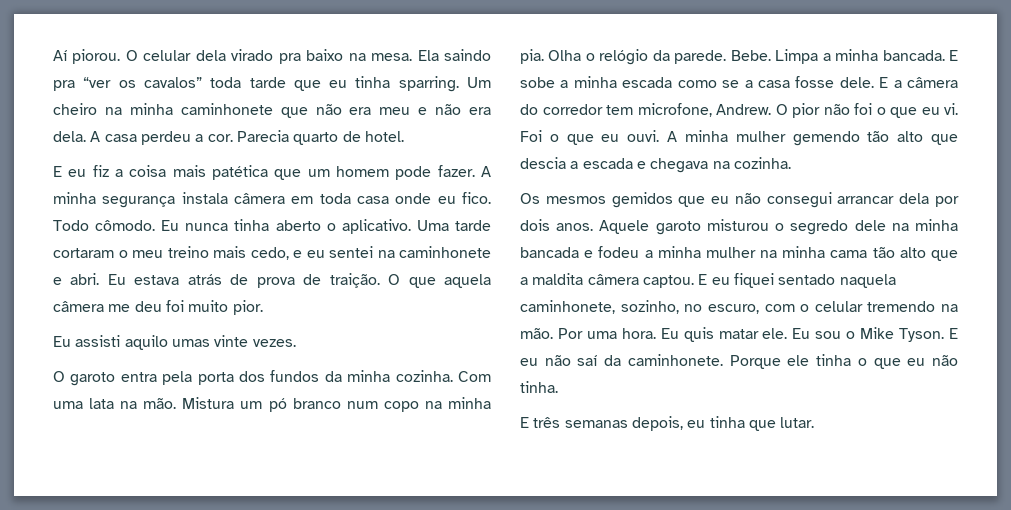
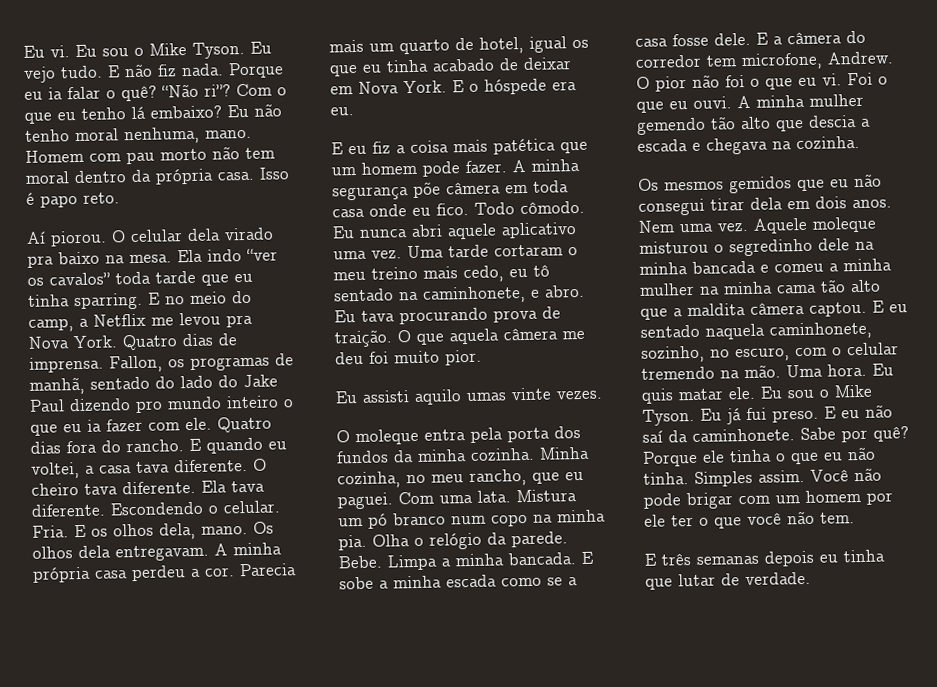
+ Eu vi. Eu sou o Mike Tyson. Eu vejo tudo. E não fiz nada. Porque eu ia falar o quê? “Não ri”? Com o que eu tenho lá embaixo? Eu não tenho moral nenhuma, mano. Homem com pau morto não tem moral dentro da própria casa. Isso é papo reto.
- Ela saindo pra “ver os cavalos” toda tarde que eu tinha sparring.
+ Ela indo “ver os cavalos” toda tarde que eu tinha sparring.
- Um cheiro na minha caminhonete que não era meu e não era dela. A casa perdeu a cor.
+ E no meio do camp, a Netflix me levou pra Nova York. Quatro dias de imprensa. Fallon, os programas de manhã, sentado do lado do Jake Paul dizendo pro mundo inteiro o que eu ia fazer com ele. Quatro dias fora do rancho. E quando eu voltei, a casa tava diferente. O cheiro tava diferente. Ela tava diferente. Escondendo o celular. Fria. E os olhos dela, mano. Os olhos dela entregavam. A minha própria casa perdeu a cor.
- Parecia quarto de hotel.
+ Parecia mais um quarto de hotel, igual os que eu tinha acabado de deixar em Nova York. E o hóspede era eu.
- A minha segurança instala câmera em toda casa onde eu fico.
+ A minha segurança põe câmera em toda casa onde eu fico.
- Eu nunca tinha aberto o aplicativo.
+ Eu nunca abri aquele aplicativo uma vez.
- Uma tarde cortaram o meu treino mais cedo, e eu sentei na caminhonete e abri. Eu estava atrás de prova de traição.
+ Uma tarde cortaram o meu treino mais cedo, eu tô sentado na caminhonete, e abro. Eu tava procurando prova de traição.
- O garoto entra pela porta dos fundos da minha cozinha.
+ O moleque entra pela porta dos fundos da minha cozinha.
- Com uma lata na mão.
+ Minha cozinha, no meu rancho, que eu paguei. Com uma lata.
- Os mesmos gemidos que eu não consegui arrancar dela por dois anos. Aquele garoto misturou o segredo dele na minha bancada e fodeu a minha mulher na minha cama tão alto que a maldita câmera captou.
+ Os mesmos gemidos que eu não consegui tirar dela em dois anos. Nem uma vez. Aquele moleque misturou o segredinho dele na minha bancada e comeu a minha mulher na minha cama tão alto que a maldita câmera captou.
- E eu fiquei sentado naquela caminhonete, sozinho, no escuro, com o celular tremendo na mão.
+ E eu sentado naquela caminhonete, sozinho, no escuro, com o celular tremendo na mão.
- Por uma hora.
+ Uma hora.
+ Eu já fui preso.
+ Sabe por quê?
+ Simples assim. Você não pode brigar com um homem por ele ter o que você não tem.
- E três semanas depois, eu tinha que lutar.
+ E três semanas depois eu tinha que lutar de verdade.

